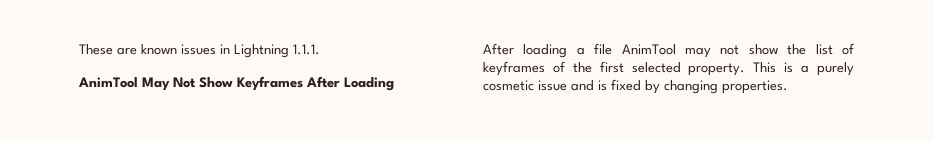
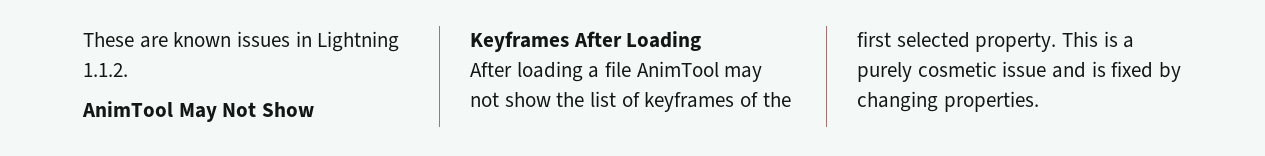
- These are known issues in Lightning 1.1.1.
+ These are known issues in Lightning 1.1.2.

